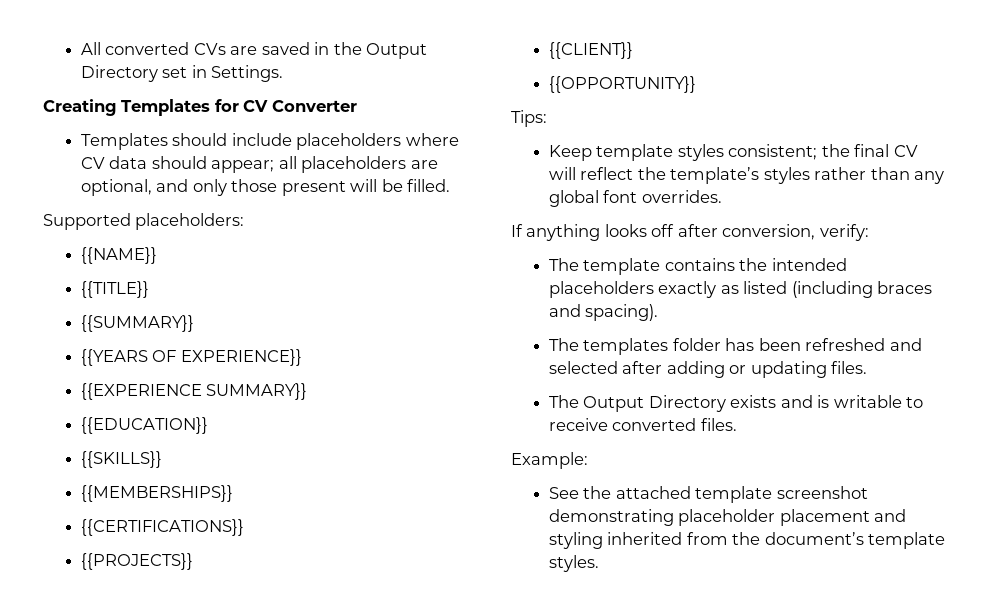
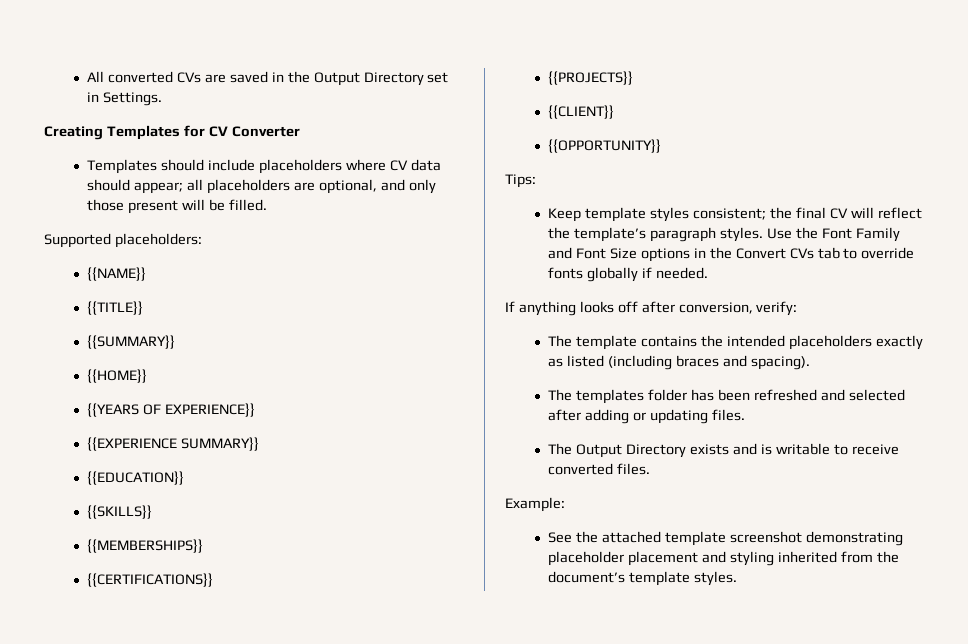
+ {{HOME}}
- Keep template styles consistent; the final CV will reflect the template’s styles rather than any global font overrides.
+ Keep template styles consistent; the final CV will reflect the template’s paragraph styles. Use the Font Family and Font Size options in the Convert CVs tab to override fonts globally if needed.

